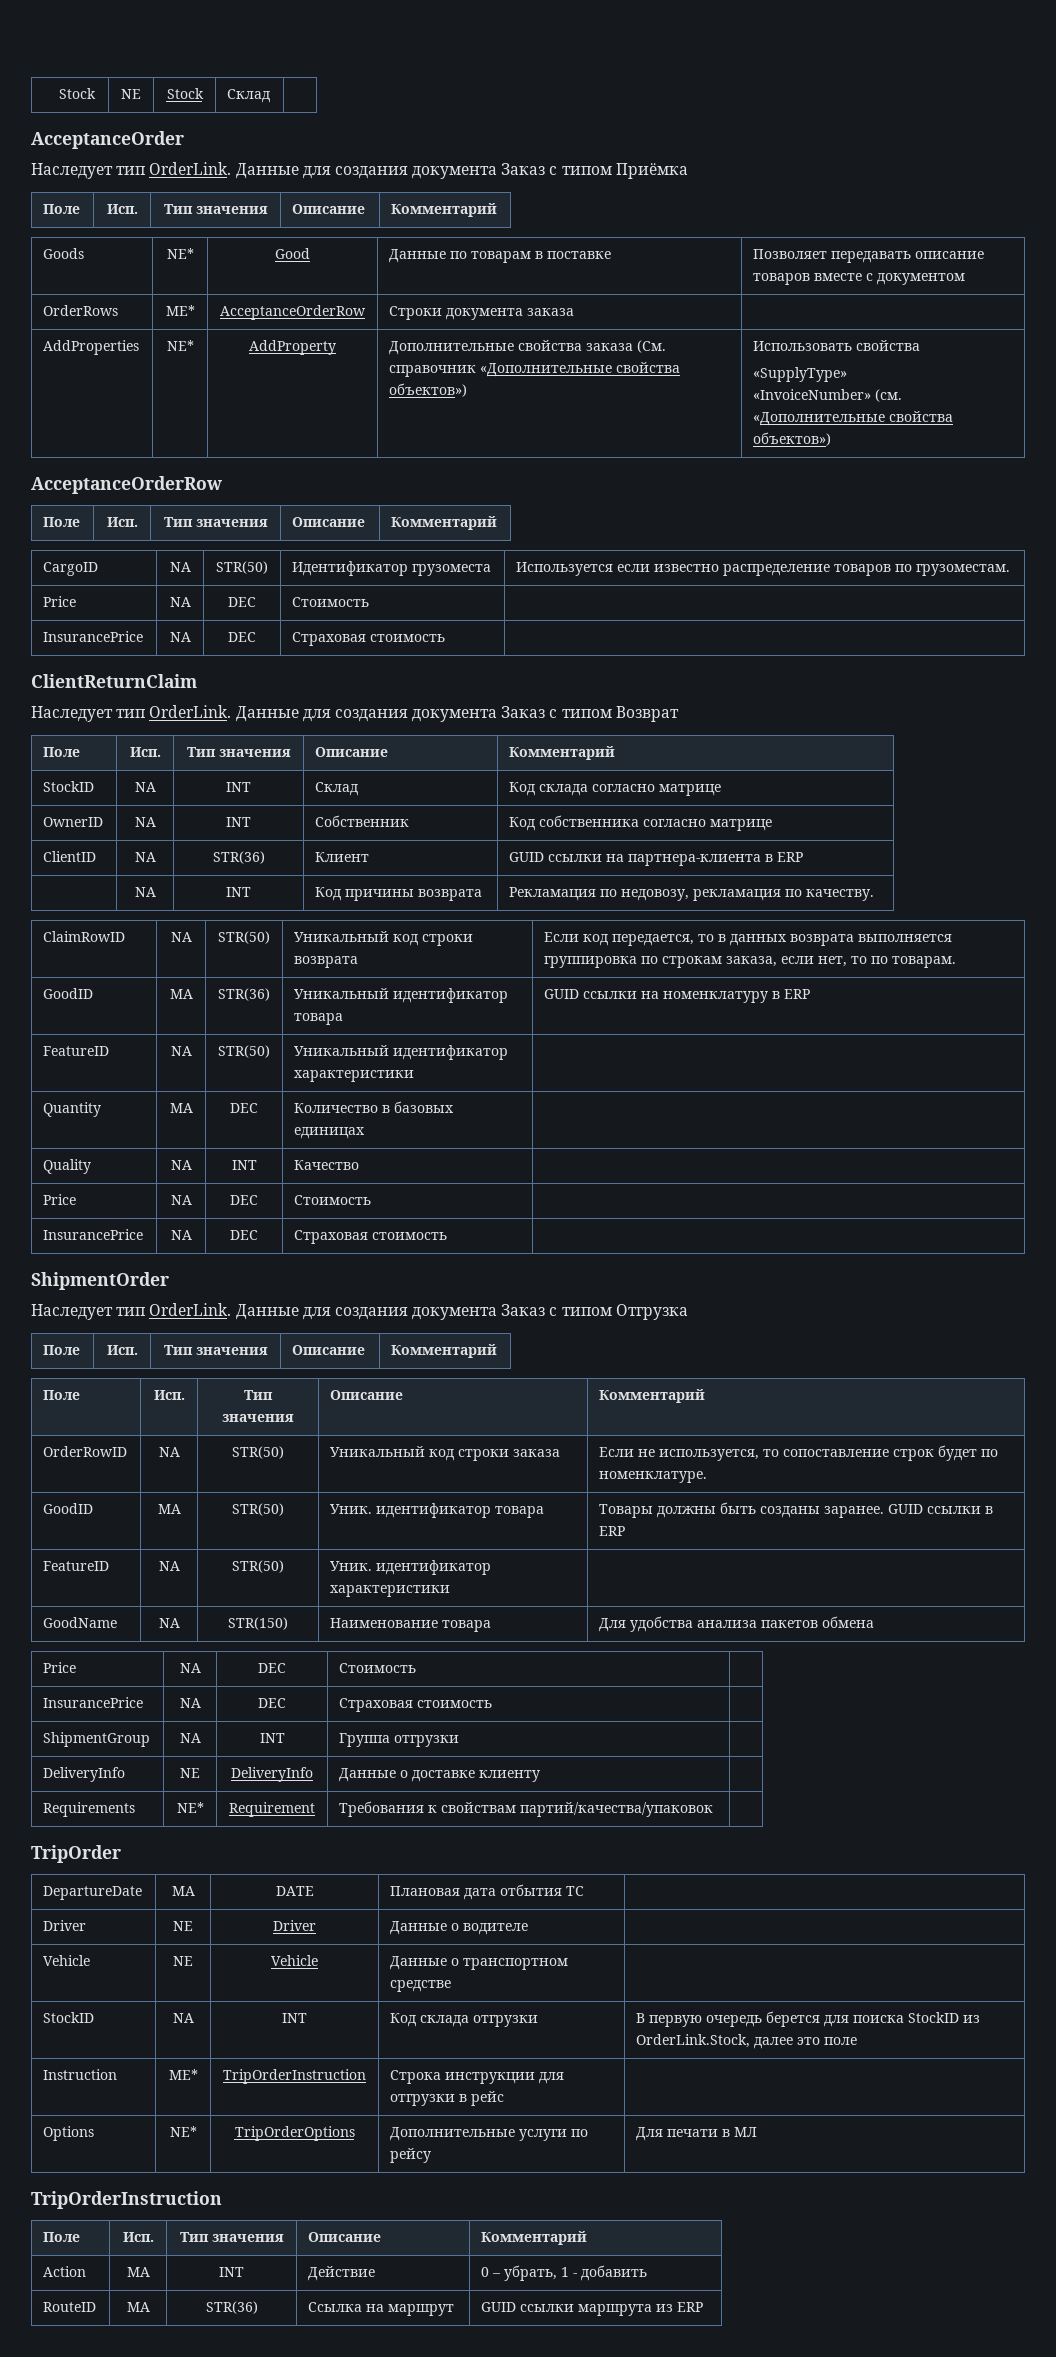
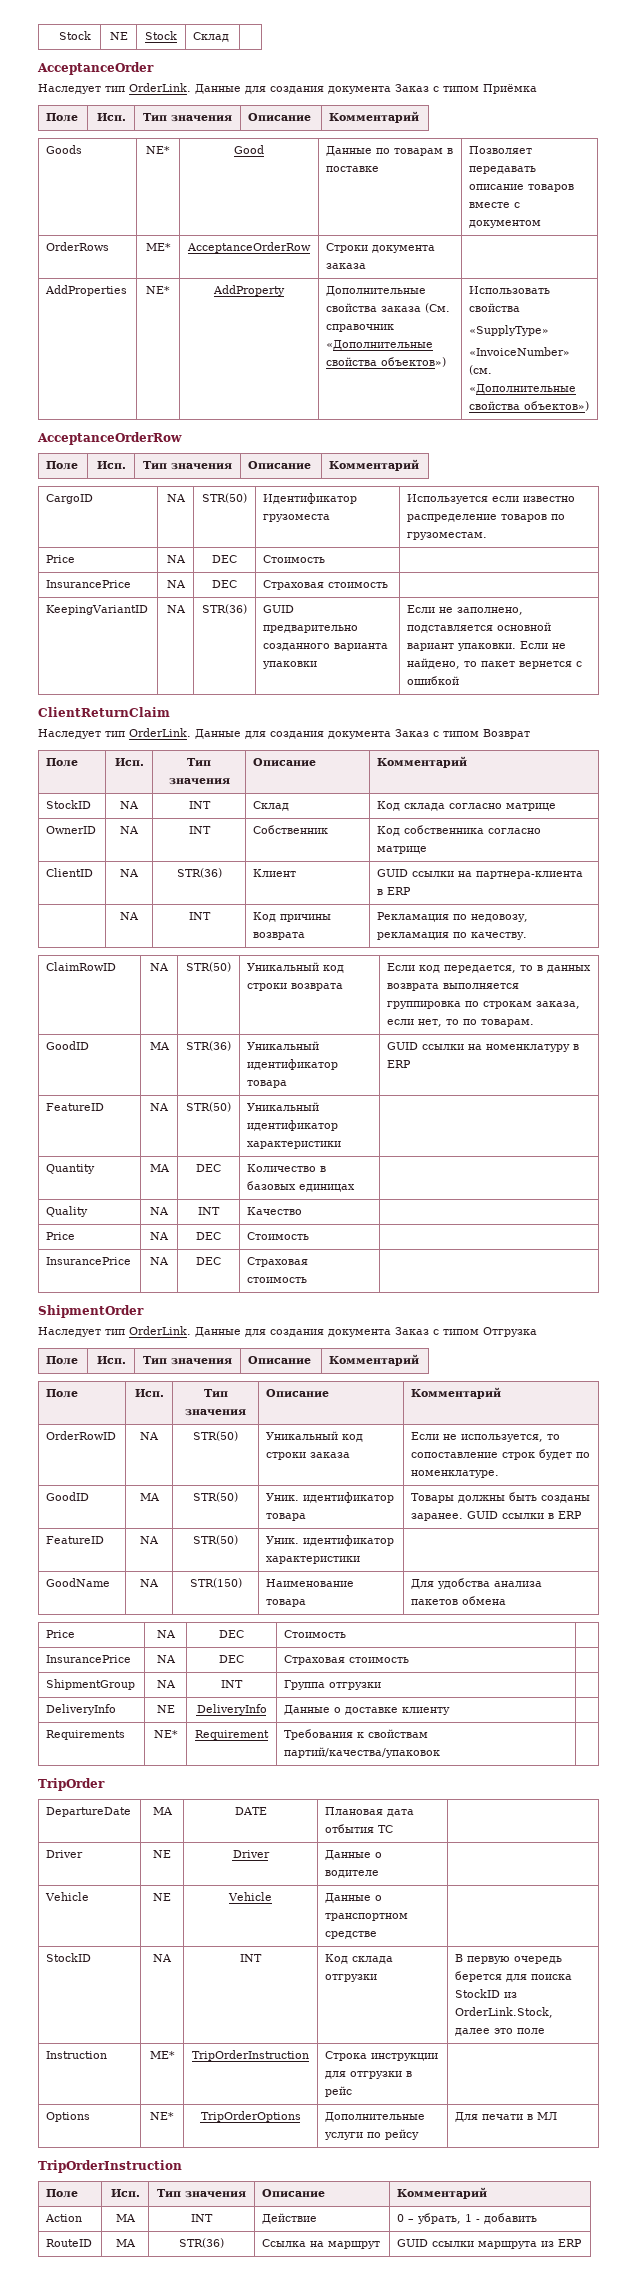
+ KeepingVariantID | NA | STR(36) | GUID предварительно созданного варианта упаковки | Если не заполнено, подставляется основной вариант упаковки. Если не найдено, то пакет вернется с ошибкой

